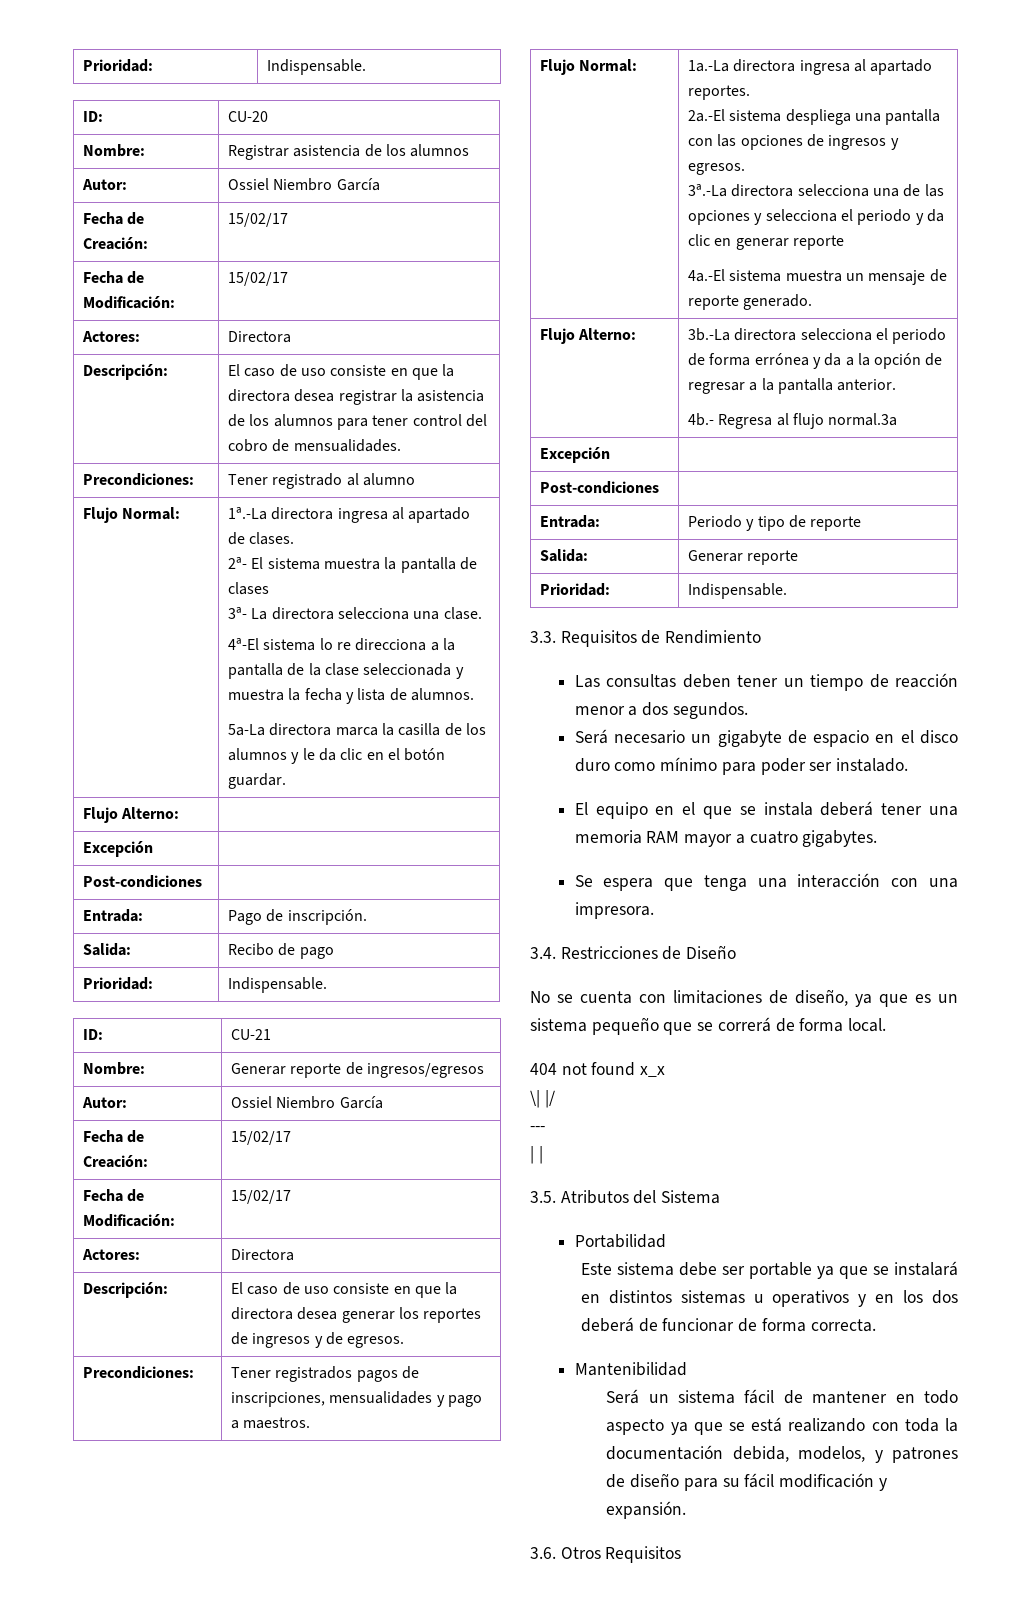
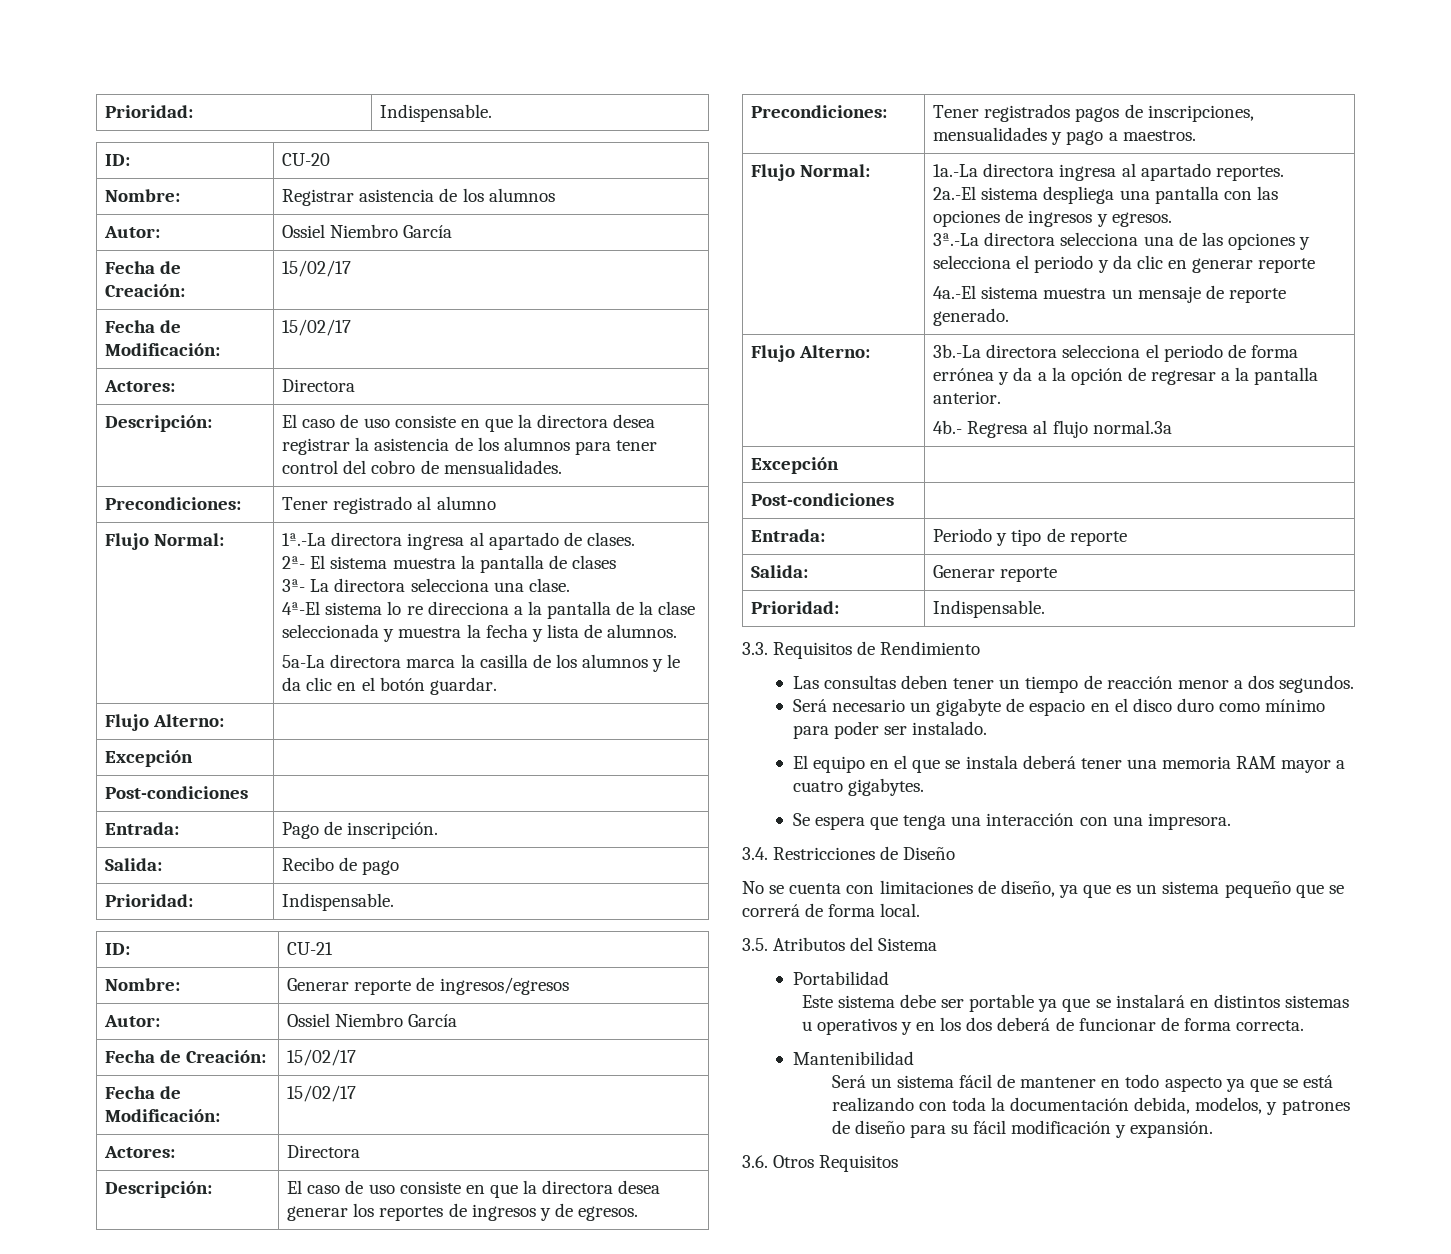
- 404 not found x_x
- \| |/
- ---
- | |

